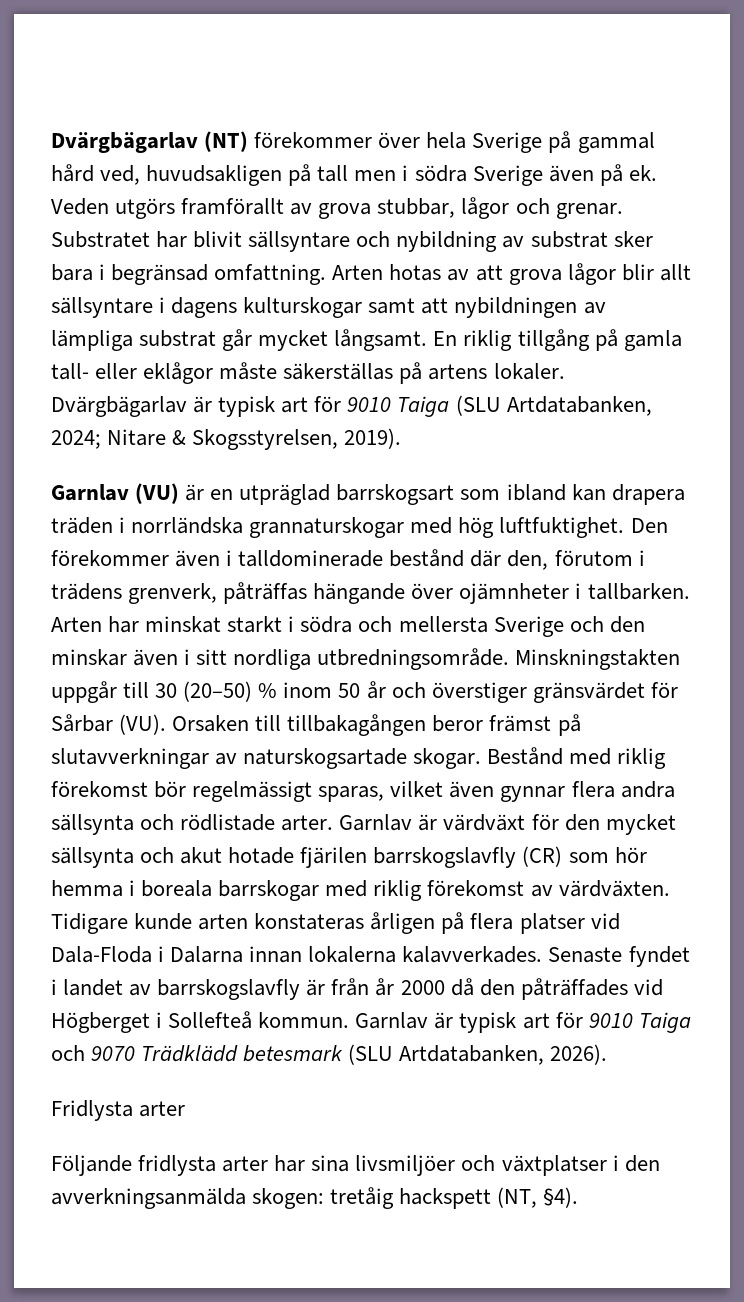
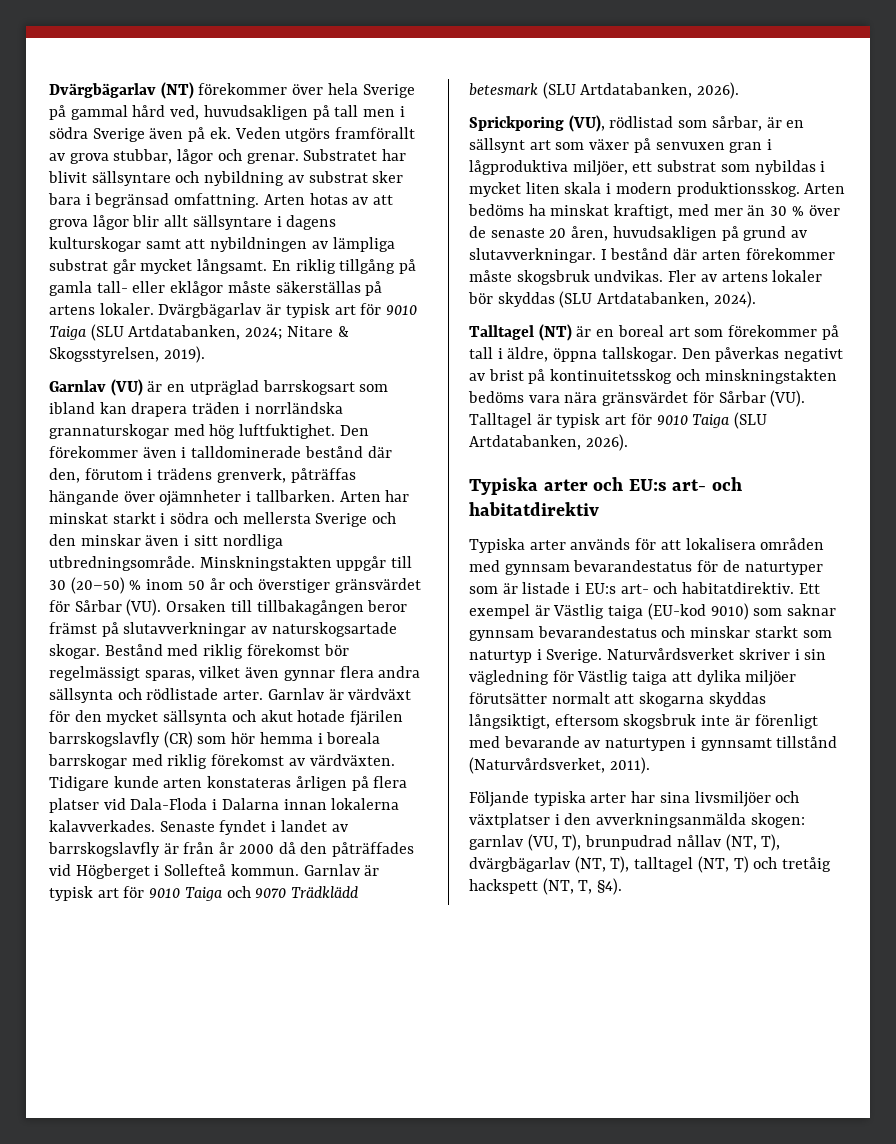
- Fridlysta arter
+ Sprickporing (VU), rödlistad som sårbar, är en sällsynt art som växer på senvuxen gran i lågproduktiva miljöer, ett substrat som nybildas i mycket liten skala i modern produktionsskog. Arten bedöms ha minskat kraftigt, med mer än 30 % över de senaste 20 åren, huvudsakligen på grund av slutavverkningar. I bestånd där arten förekommer måste skogsbruk undvikas. Fler av artens lokaler bör skyddas (SLU Artdatabanken, 2024).
+ Talltagel (NT) är en boreal art som förekommer på tall i äldre, öppna tallskogar. Den påverkas negativt av brist på kontinuitetsskog och minskningstakten bedöms vara nära gränsvärdet för Sårbar (VU). Talltagel är typisk art för 9010 Taiga (SLU Artdatabanken, 2026).
+ Typiska arter och EU:s art- och habitatdirektiv
+ Typiska arter används för att lokalisera områden med gynnsam bevarandestatus för de naturtyper som är listade i EU:s art- och habitatdirektiv. Ett exempel är Västlig taiga (EU-kod 9010) som saknar gynnsam bevarandestatus och minskar starkt som naturtyp i Sverige. Naturvårdsverket skriver i sin vägledning för Västlig taiga att dylika miljöer förutsätter normalt att skogarna skyddas långsiktigt, eftersom skogsbruk inte är förenligt med bevarande av naturtypen i gynnsamt tillstånd (Naturvårdsverket, 2011).
- Följande fridlysta arter har sina livsmiljöer och växtplatser i den avverkningsanmälda skogen: tretåig hackspett (NT, §4).
+ Följande typiska arter har sina livsmiljöer och växtplatser i den avverkningsanmälda skogen: garnlav (VU, T), brunpudrad nållav (NT, T), dvärgbägarlav (NT, T), talltagel (NT, T) och tretåig hackspett (NT, T, §4).

